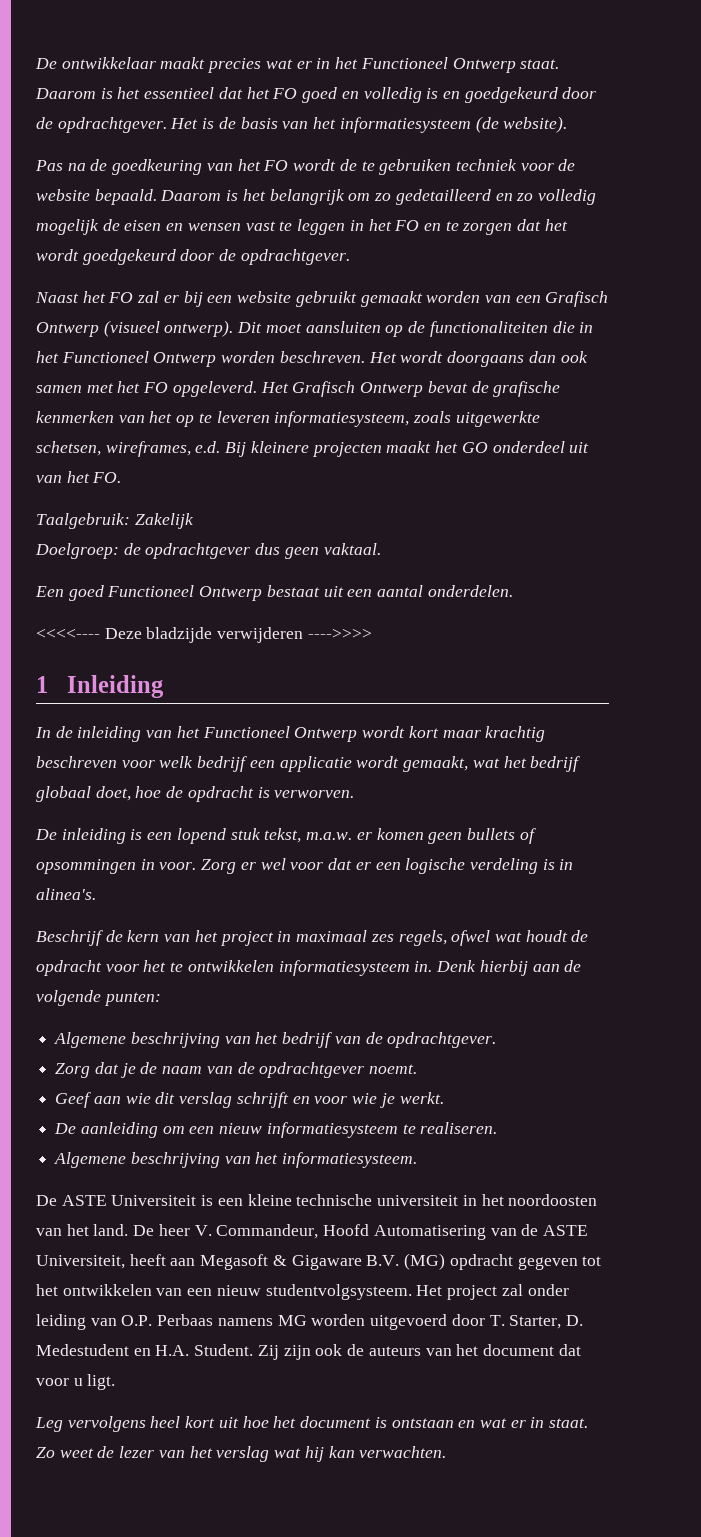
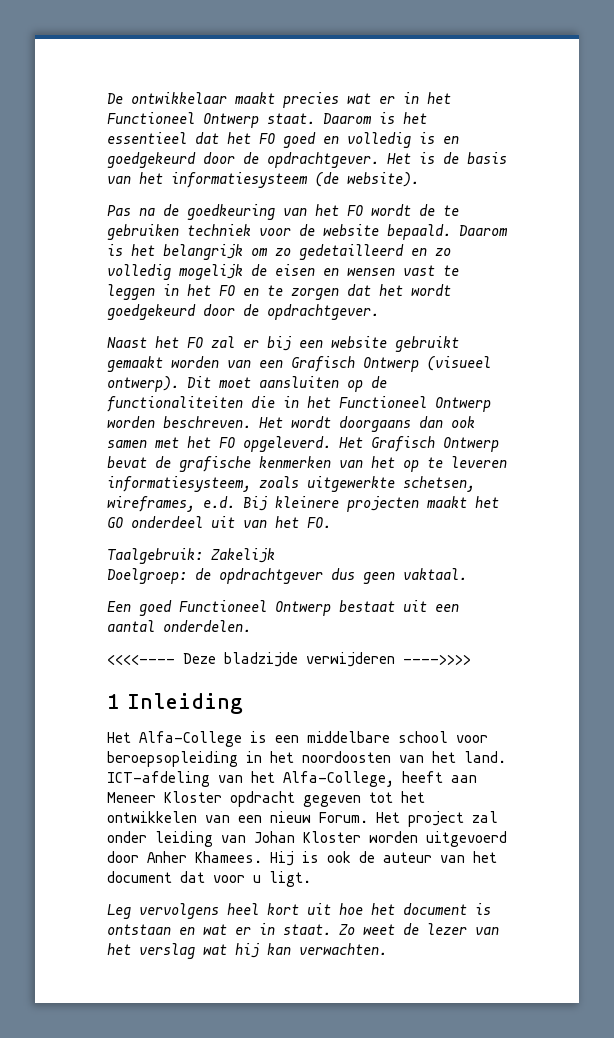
- In de inleiding van het Functioneel Ontwerp wordt kort maar krachtig beschreven voor welk bedrijf een applicatie wordt gemaakt, wat het bedrijf globaal doet, hoe de opdracht is verworven.
- De inleiding is een lopend stuk tekst, m.a.w. er komen geen bullets of opsommingen in voor. Zorg er wel voor dat er een logische verdeling is in alinea's.
- Beschrijf de kern van het project in maximaal zes regels, ofwel wat houdt de opdracht voor het te ontwikkelen informatiesysteem in. Denk hierbij aan de volgende punten:
- Algemene beschrijving van het bedrijf van de opdrachtgever.
- Zorg dat je de naam van de opdrachtgever noemt.
- Geef aan wie dit verslag schrijft en voor wie je werkt.
- De aanleiding om een nieuw informatiesysteem te realiseren.
- Algemene beschrijving van het informatiesysteem.
- De ASTE Universiteit is een kleine technische universiteit in het noordoosten van het land.
+ Het Alfa-College is een middelbare school voor beroepsopleiding in het noordoosten van het land.
- De heer V. Commandeur, Hoofd Automatisering van de ASTE Universiteit, heeft aan Megasoft & Gigaware B.V. (MG) opdracht gegeven tot het ontwikkelen van een nieuw studentvolgsysteem.
+ ICT-afdeling van het Alfa-College, heeft aan Meneer Kloster opdracht gegeven tot het ontwikkelen van een nieuw Forum.
- Het project zal onder leiding van O.P. Perbaas namens MG worden uitgevoerd door T. Starter, D. Medestudent en H.A. Student. Zij zijn ook de auteurs van het document dat voor u ligt.
+ Het project zal onder leiding van Johan Kloster worden uitgevoerd door Anher Khamees. Hij is ook de auteur van het document dat voor u ligt.

